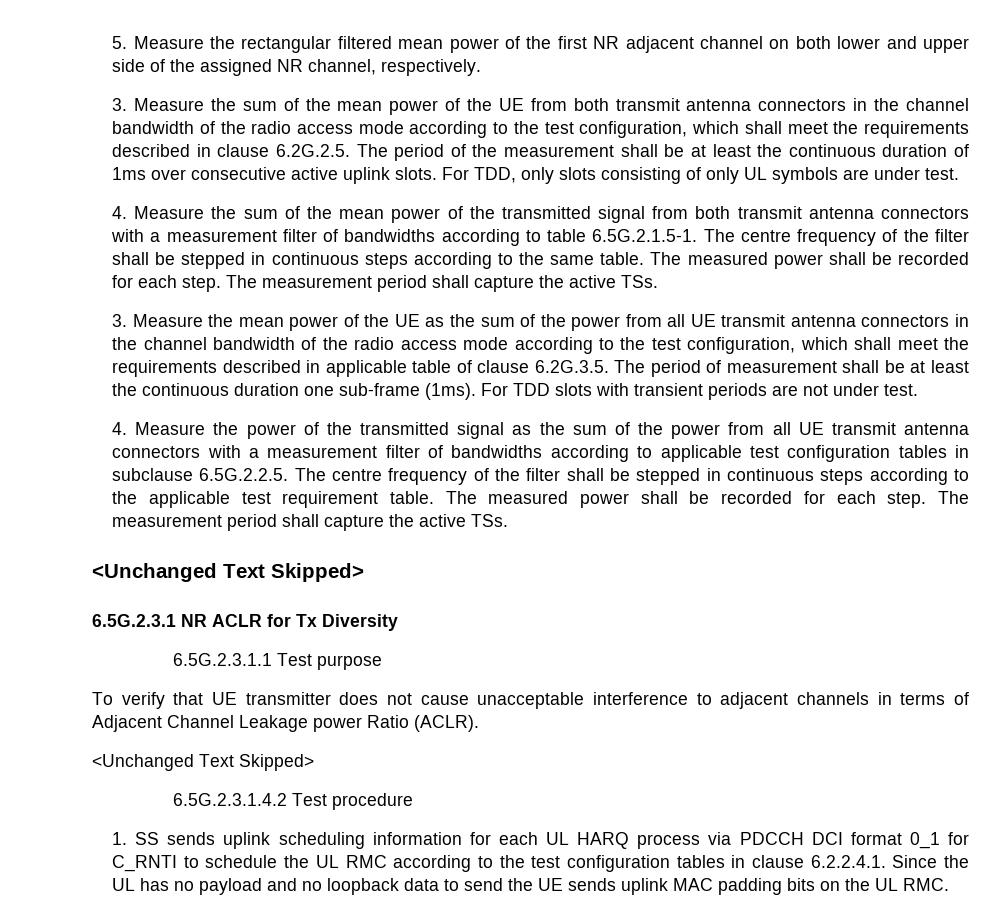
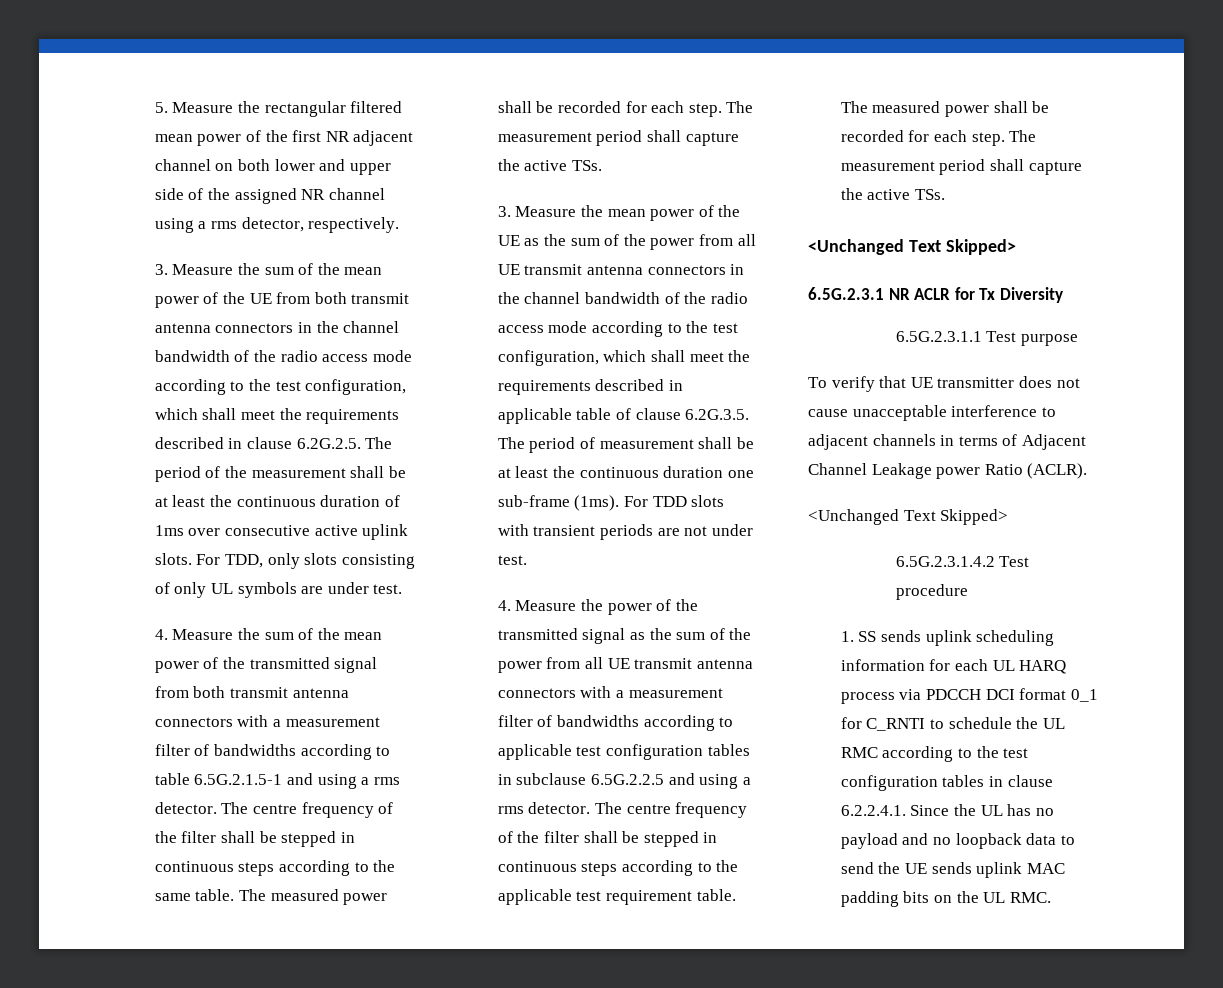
- 5. Measure the rectangular filtered mean power of the first NR adjacent channel on both lower and upper side of the assigned NR channel, respectively.
+ 5. Measure the rectangular filtered mean power of the first NR adjacent channel on both lower and upper side of the assigned NR channel using a rms detector, respectively.
- 4. Measure the sum of the mean power of the transmitted signal from both transmit antenna connectors with a measurement filter of bandwidths according to table 6.5G.2.1.5-1. The centre frequency of the filter shall be stepped in continuous steps according to the same table.
+ 4. Measure the sum of the mean power of the transmitted signal from both transmit antenna connectors with a measurement filter of bandwidths according to table 6.5G.2.1.5-1 and using a rms detector. The centre frequency of the filter shall be stepped in continuous steps according to the same table.
- 4. Measure the power of the transmitted signal as the sum of the power from all UE transmit antenna connectors with a measurement filter of bandwidths according to applicable test configuration tables in subclause 6.5G.2.2.5. The centre frequency of the filter shall be stepped in continuous steps according to the applicable test requirement table.
+ 4. Measure the power of the transmitted signal as the sum of the power from all UE transmit antenna connectors with a measurement filter of bandwidths according to applicable test configuration tables in subclause 6.5G.2.2.5 and using a rms detector. The centre frequency of the filter shall be stepped in continuous steps according to the applicable test requirement table.

